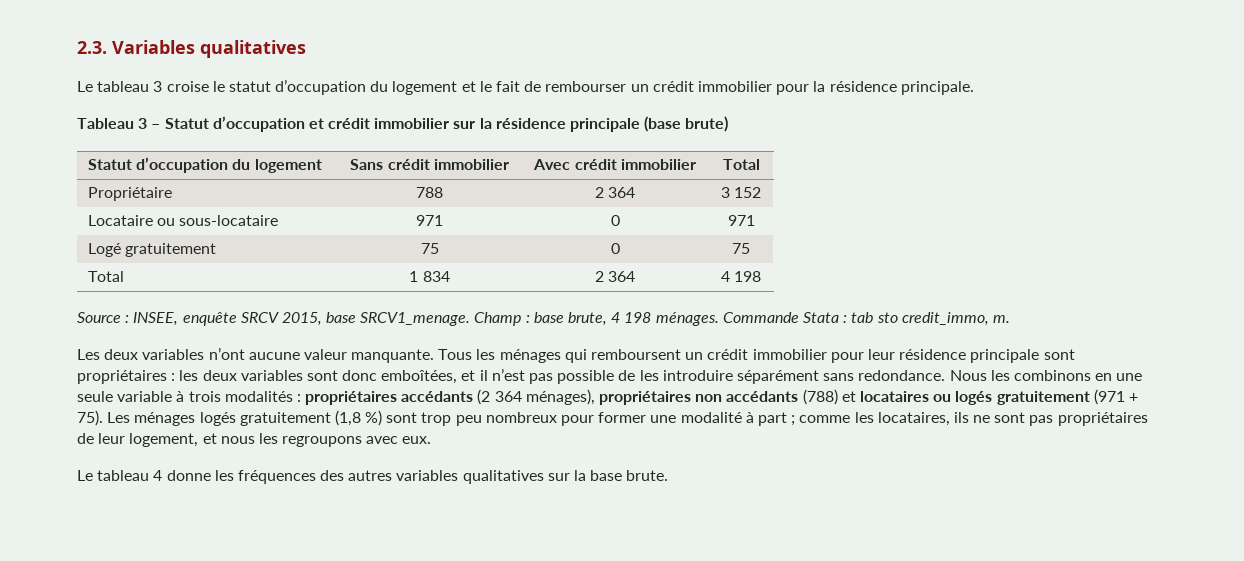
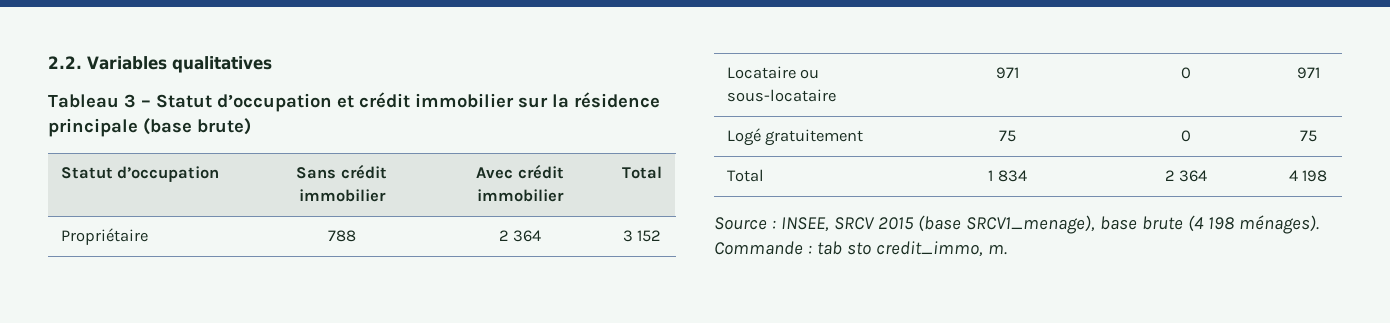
- 2.3. Variables qualitatives
+ 2.2. Variables qualitatives
- Le tableau 3 croise le statut d’occupation du logement et le fait de rembourser un crédit immobilier pour la résidence principale.
- Statut d’occupation du logement | Sans crédit immobilier | Avec crédit immobilier | Total
+ Statut d’occupation | Sans crédit immobilier | Avec crédit immobilier | Total
- Source : INSEE, enquête SRCV 2015, base SRCV1_menage. Champ : base brute, 4 198 ménages. Commande Stata : tab sto credit_immo, m.
+ Source : INSEE, SRCV 2015 (base SRCV1_menage), base brute (4 198 ménages). Commande : tab sto credit_immo, m.
- Les deux variables n’ont aucune valeur manquante. Tous les ménages qui remboursent un crédit immobilier pour leur résidence principale sont propriétaires : les deux variables sont donc emboîtées, et il n’est pas possible de les introduire séparément sans redondance. Nous les combinons en une seule variable à trois modalités : propriétaires accédants (2 364 ménages), propriétaires non accédants (788) et locataires ou logés gratuitement (971 + 75). Les ménages logés gratuitement (1,8 %) sont trop peu nombreux pour former une modalité à part ; comme les locataires, ils ne sont pas propriétaires de leur logement, et nous les regroupons avec eux.
- Le tableau 4 donne les fréquences des autres variables qualitatives sur la base brute.

